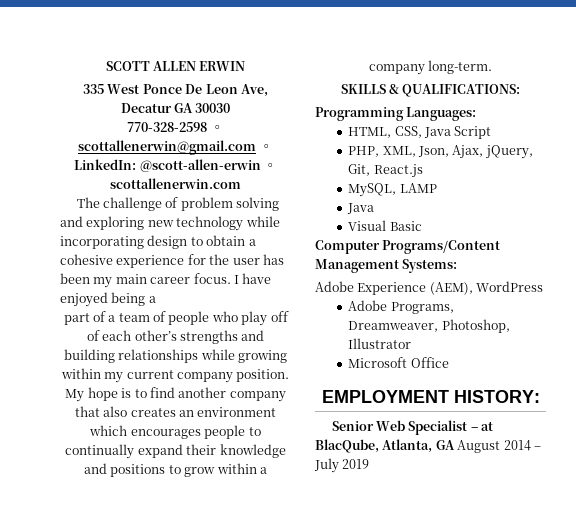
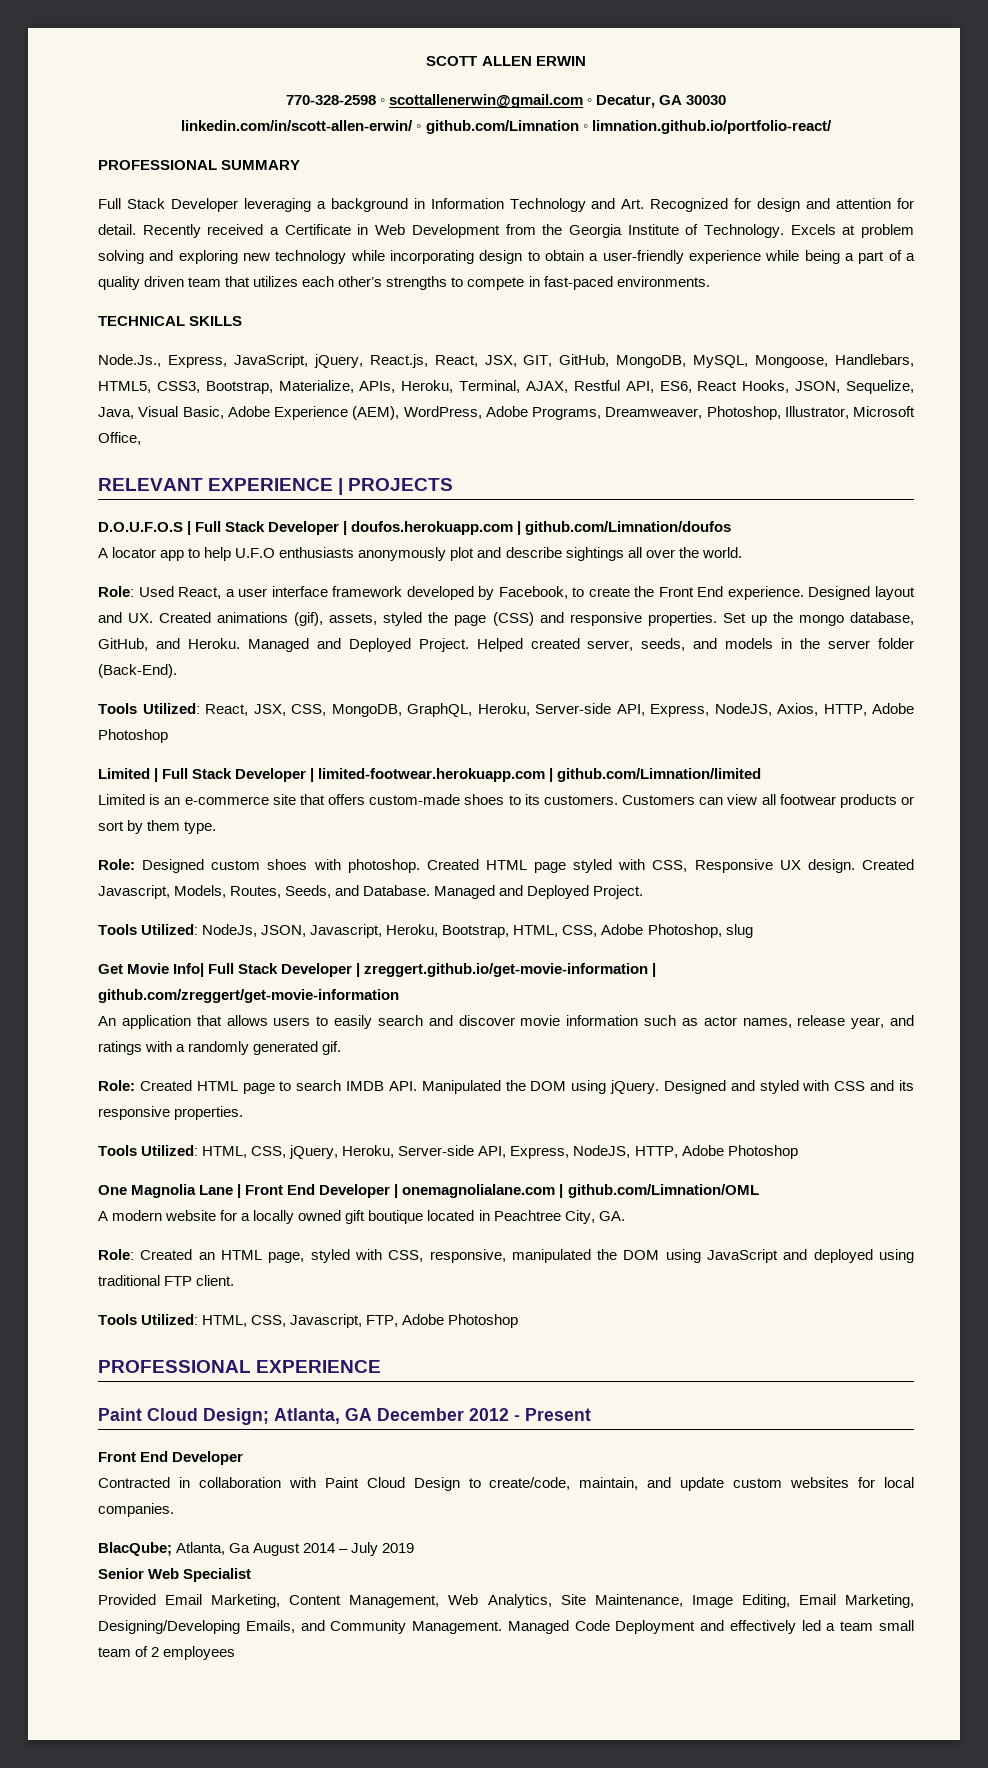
- 335 West Ponce De Leon Ave, Decatur GA 30030
- 770-328-2598 ◦ scottallenerwin@gmail.com ◦ LinkedIn: @scott-allen-erwin ◦ scottallenerwin.com
- The challenge of problem solving and exploring new technology while incorporating design to obtain a cohesive experience for the user has been my main career focus. I have enjoyed being a
- part of a team of people who play off of each other’s strengths and building relationships while growing within my current company position. My hope is to find another company that also creates an environment which encourages people to continually expand their knowledge and positions to grow within a company long-term.
- SKILLS & QUALIFICATIONS:
- Programming Languages:
- HTML, CSS, Java Script
- PHP, XML, Json, Ajax, jQuery, Git, React.js
- MySQL, LAMP
- Java
- Visual Basic
- Computer Programs/Content Management Systems:
- Adobe Experience (AEM), WordPress
- Adobe Programs, Dreamweaver, Photoshop, Illustrator
- Microsoft Office
- EMPLOYMENT HISTORY:
- Senior Web Specialist – at BlacQube, Atlanta, GA August 2014 – July 2019
+ 770-328-2598 ◦ scottallenerwin@gmail.com ◦ Decatur, GA 30030
+ linkedin.com/in/scott-allen-erwin/ ◦ github.com/Limnation ◦ limnation.github.io/portfolio-react/
+ PROFESSIONAL SUMMARY
+ Full Stack Developer leveraging a background in Information Technology and Art. Recognized for design and attention for detail. Recently received a Certificate in Web Development from the Georgia Institute of Technology. Excels at problem solving and exploring new technology while incorporating design to obtain a user-friendly experience while being a part of a quality driven team that utilizes each other’s strengths to compete in fast-paced environments.
+ TECHNICAL SKILLS
+ Node.Js., Express, JavaScript, jQuery, React.js, React, JSX, GIT, GitHub, MongoDB, MySQL, Mongoose, Handlebars, HTML5, CSS3, Bootstrap, Materialize, APIs, Heroku, Terminal, AJAX, Restful API, ES6, React Hooks, JSON, Sequelize, Java, Visual Basic, Adobe Experience (AEM), WordPress, Adobe Programs, Dreamweaver, Photoshop, Illustrator, Microsoft Office,
+ RELEVANT EXPERIENCE | PROJECTS
+ D.O.U.F.O.S | Full Stack Developer | doufos.herokuapp.com | github.com/Limnation/doufos
+ A locator app to help U.F.O enthusiasts anonymously plot and describe sightings all over the world.
+ Role: Used React, a user interface framework developed by Facebook, to create the Front End experience. Designed layout and UX. Created animations (gif), assets, styled the page (CSS) and responsive properties. Set up the mongo database, GitHub, and Heroku. Managed and Deployed Project. Helped created server, seeds, and models in the server folder (Back-End).
+ Tools Utilized: React, JSX, CSS, MongoDB, GraphQL, Heroku, Server-side API, Express, NodeJS, Axios, HTTP, Adobe Photoshop
+ Limited | Full Stack Developer | limited-footwear.herokuapp.com | github.com/Limnation/limited
+ Limited is an e-commerce site that offers custom-made shoes to its customers. Customers can view all footwear products or sort by them type.
+ Role: Designed custom shoes with photoshop. Created HTML page styled with CSS, Responsive UX design. Created Javascript, Models, Routes, Seeds, and Database. Managed and Deployed Project.
+ Tools Utilized: NodeJs, JSON, Javascript, Heroku, Bootstrap, HTML, CSS, Adobe Photoshop, slug
+ Get Movie Info| Full Stack Developer | zreggert.github.io/get-movie-information | github.com/zreggert/get-movie-information
+ An application that allows users to easily search and discover movie information such as actor names, release year, and ratings with a randomly generated gif.
+ Role: Created HTML page to search IMDB API. Manipulated the DOM using jQuery. Designed and styled with CSS and its responsive properties.
+ Tools Utilized: HTML, CSS, jQuery, Heroku, Server-side API, Express, NodeJS, HTTP, Adobe Photoshop
+ One Magnolia Lane | Front End Developer | onemagnolialane.com | github.com/Limnation/OML
+ A modern website for a locally owned gift boutique located in Peachtree City, GA.
+ Role: Created an HTML page, styled with CSS, responsive, manipulated the DOM using JavaScript and deployed using traditional FTP client.
+ Tools Utilized: HTML, CSS, Javascript, FTP, Adobe Photoshop
+ PROFESSIONAL EXPERIENCE
+ Paint Cloud Design; Atlanta, GA December 2012 - Present
+ Front End Developer
+ Contracted in collaboration with Paint Cloud Design to create/code, maintain, and update custom websites for local companies.
+ BlacQube; Atlanta, Ga August 2014 – July 2019
+ Senior Web Specialist
+ Provided Email Marketing, Content Management, Web Analytics, Site Maintenance, Image Editing, Email Marketing, Designing/Developing Emails, and Community Management. Managed Code Deployment and effectively led a team small team of 2 employees

